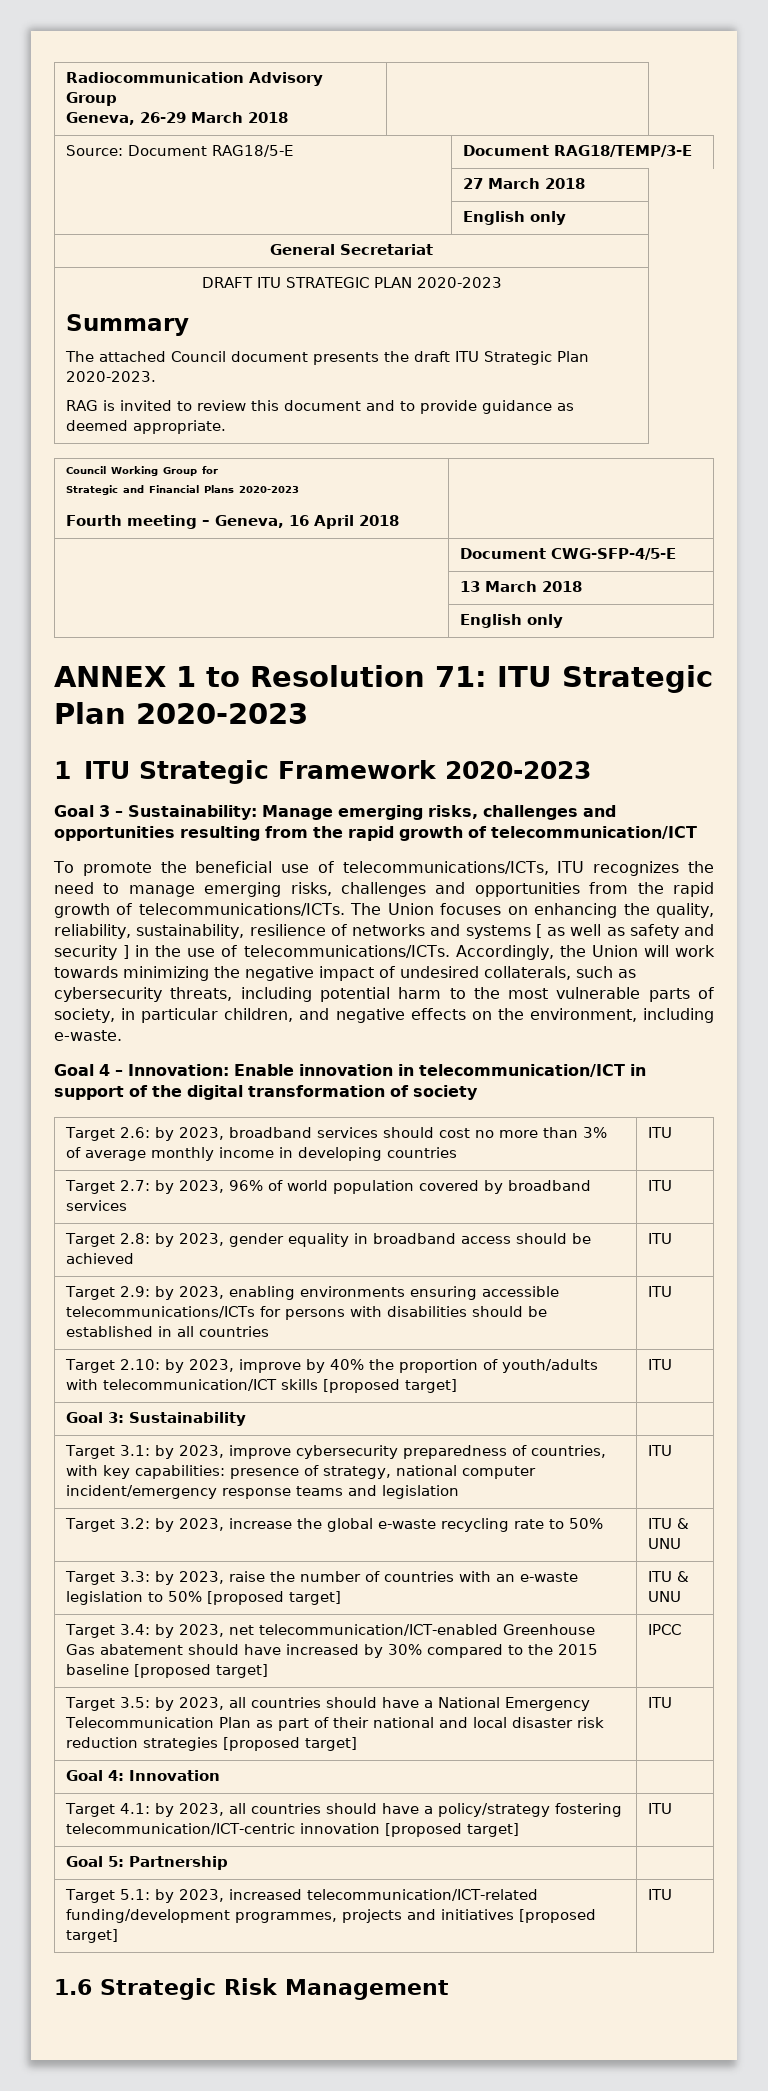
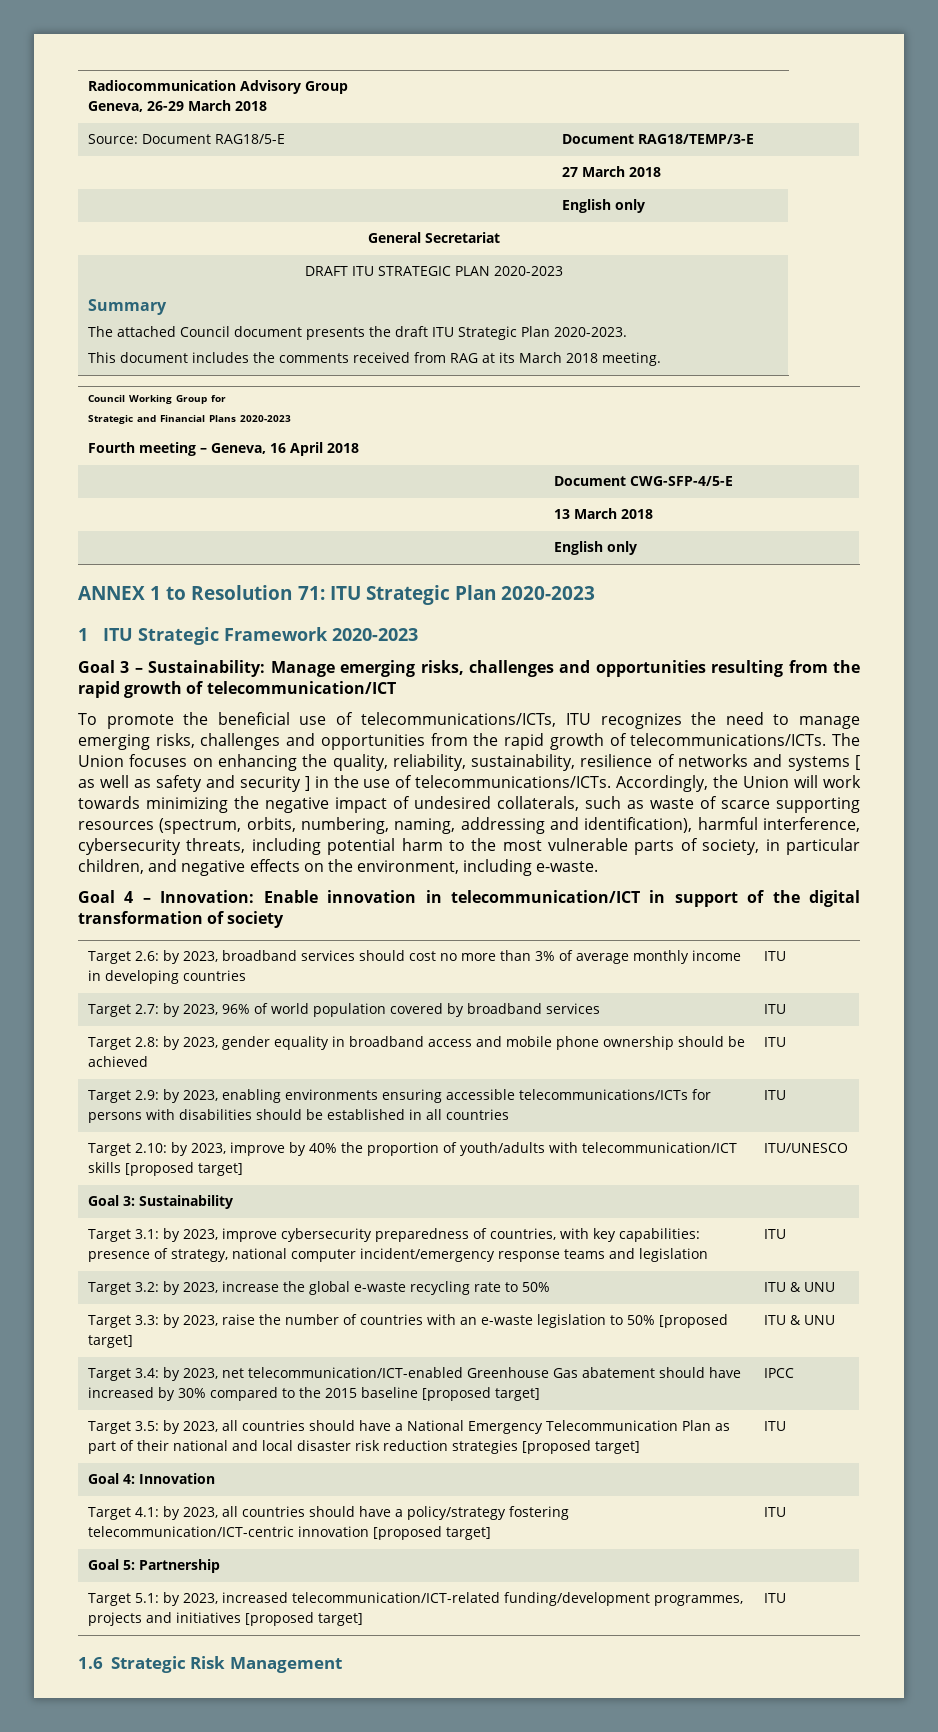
  DRAFT ITU STRATEGIC PLAN 2020-2023
  Summary
  The attached Council document presents the draft ITU Strategic Plan 2020-2023.
- RAG is invited to review this document and to provide guidance as deemed appropriate.
+ This document includes the comments received from RAG at its March 2018 meeting.
- Accordingly, the Union will work towards minimizing the negative impact of undesired collaterals, such as cybersecurity threats, including potential harm to the most vulnerable parts of society, in particular children, and negative effects on the environment, including e-waste.
+ Accordingly, the Union will work towards minimizing the negative impact of undesired collaterals, such as waste of scarce supporting resources (spectrum, orbits, numbering, naming, addressing and identification), harmful interference, cybersecurity threats, including potential harm to the most vulnerable parts of society, in particular children, and negative effects on the environment, including e-waste.
- Target 2.8: by 2023, gender equality in broadband access should be achieved | ITU
+ Target 2.8: by 2023, gender equality in broadband access and mobile phone ownership should be achieved | ITU
- Target 2.10: by 2023, improve by 40% the proportion of youth/adults with telecommunication/ICT skills [proposed target] | ITU
+ Target 2.10: by 2023, improve by 40% the proportion of youth/adults with telecommunication/ICT skills [proposed target] | ITU/UNESCO

